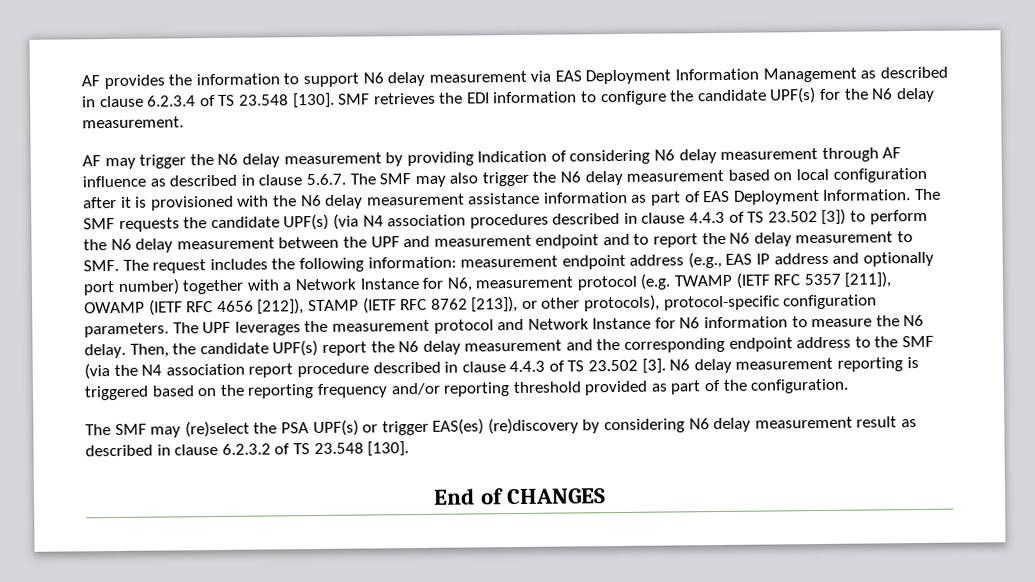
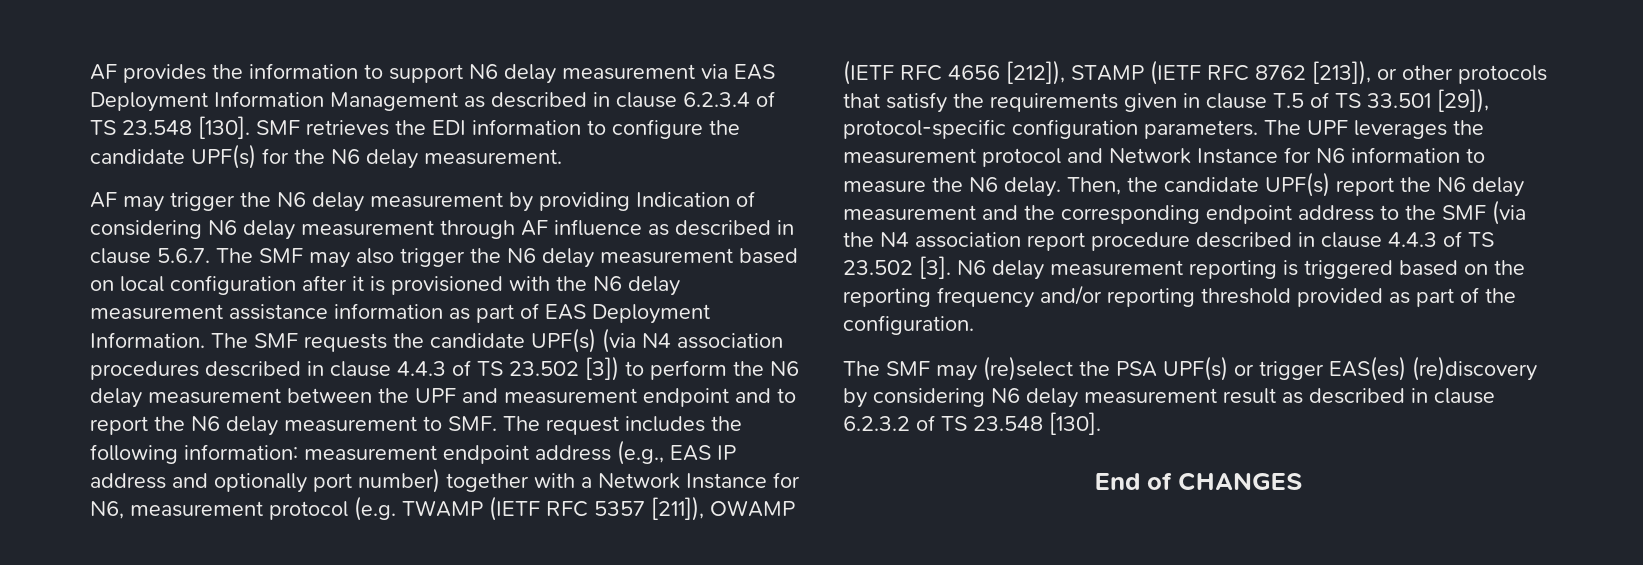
- measurement endpoint address (e.g., EAS IP address and optionally port number) together with a Network Instance for N6, measurement protocol (e.g. TWAMP (IETF RFC 5357 [211]), OWAMP (IETF RFC 4656 [212]), STAMP (IETF RFC 8762 [213]), or other protocols), protocol-specific configuration parameters.
+ measurement endpoint address (e.g., EAS IP address and optionally port number) together with a Network Instance for N6, measurement protocol (e.g. TWAMP (IETF RFC 5357 [211]), OWAMP (IETF RFC 4656 [212]), STAMP (IETF RFC 8762 [213]), or other protocols that satisfy the requirements given in clause T.5 of TS 33.501 [29]), protocol-specific configuration parameters.

